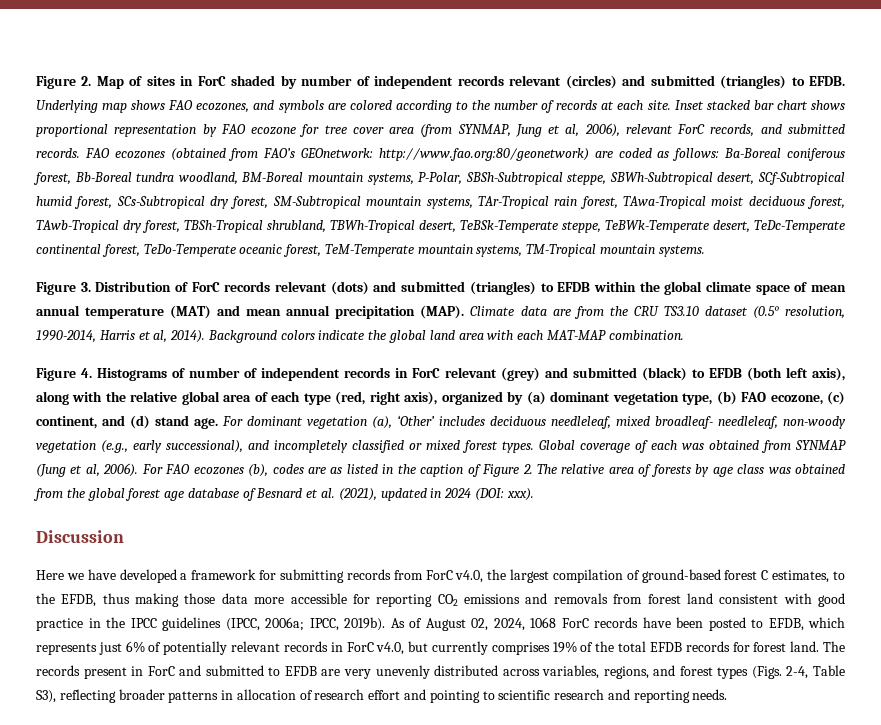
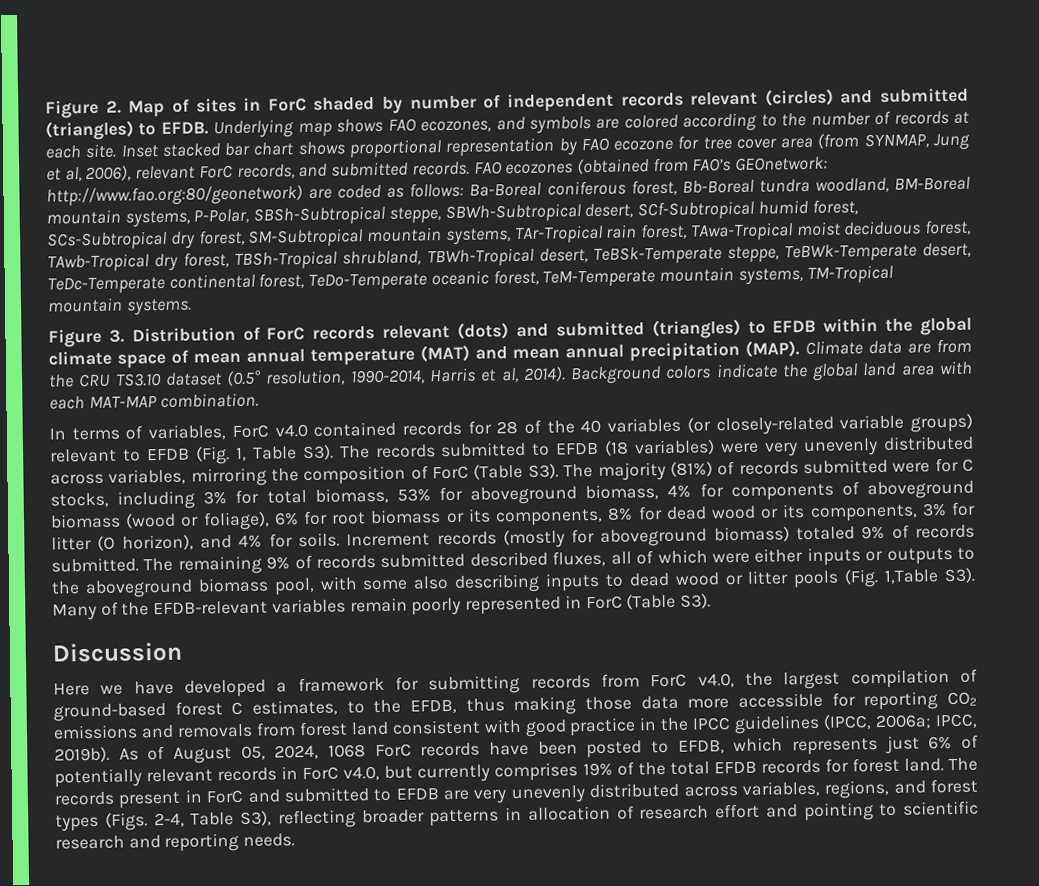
- Figure 4. Histograms of number of independent records in ForC relevant (grey) and submitted (black) to EFDB (both left axis), along with the relative global area of each type (red, right axis), organized by (a) dominant vegetation type, (b) FAO ecozone, (c) continent, and (d) stand age. For dominant vegetation (a), ‘Other’ includes deciduous needleleaf, mixed broadleaf- needleleaf, non-woody vegetation (e.g., early successional), and incompletely classified or mixed forest types. Global coverage of each was obtained from SYNMAP (Jung et al, 2006). For FAO ecozones (b), codes are as listed in the caption of Figure 2. The relative area of forests by age class was obtained from the global forest age database of Besnard et al. (2021), updated in 2024 (DOI: xxx).
+ In terms of variables, ForC v4.0 contained records for 28 of the 40 variables (or closely-related variable groups) relevant to EFDB (Fig. 1, Table S3). The records submitted to EFDB (18 variables) were very unevenly distributed across variables, mirroring the composition of ForC (Table S3). The majority (81%) of records submitted were for C stocks, including 3% for total biomass, 53% for aboveground biomass, 4% for components of aboveground biomass (wood or foliage), 6% for root biomass or its components, 8% for dead wood or its components, 3% for litter (O horizon), and 4% for soils. Increment records (mostly for aboveground biomass) totaled 9% of records submitted. The remaining 9% of records submitted described fluxes, all of which were either inputs or outputs to the aboveground biomass pool, with some also describing inputs to dead wood or litter pools (Fig. 1,Table S3). Many of the EFDB-relevant variables remain poorly represented in ForC (Table S3).
- As of August 02, 2024, 1068 ForC records have been posted to EFDB, which represents just 6% of potentially relevant records in ForC v4.0, but currently comprises 19% of the total EFDB records for forest land.
+ As of August 05, 2024, 1068 ForC records have been posted to EFDB, which represents just 6% of potentially relevant records in ForC v4.0, but currently comprises 19% of the total EFDB records for forest land.

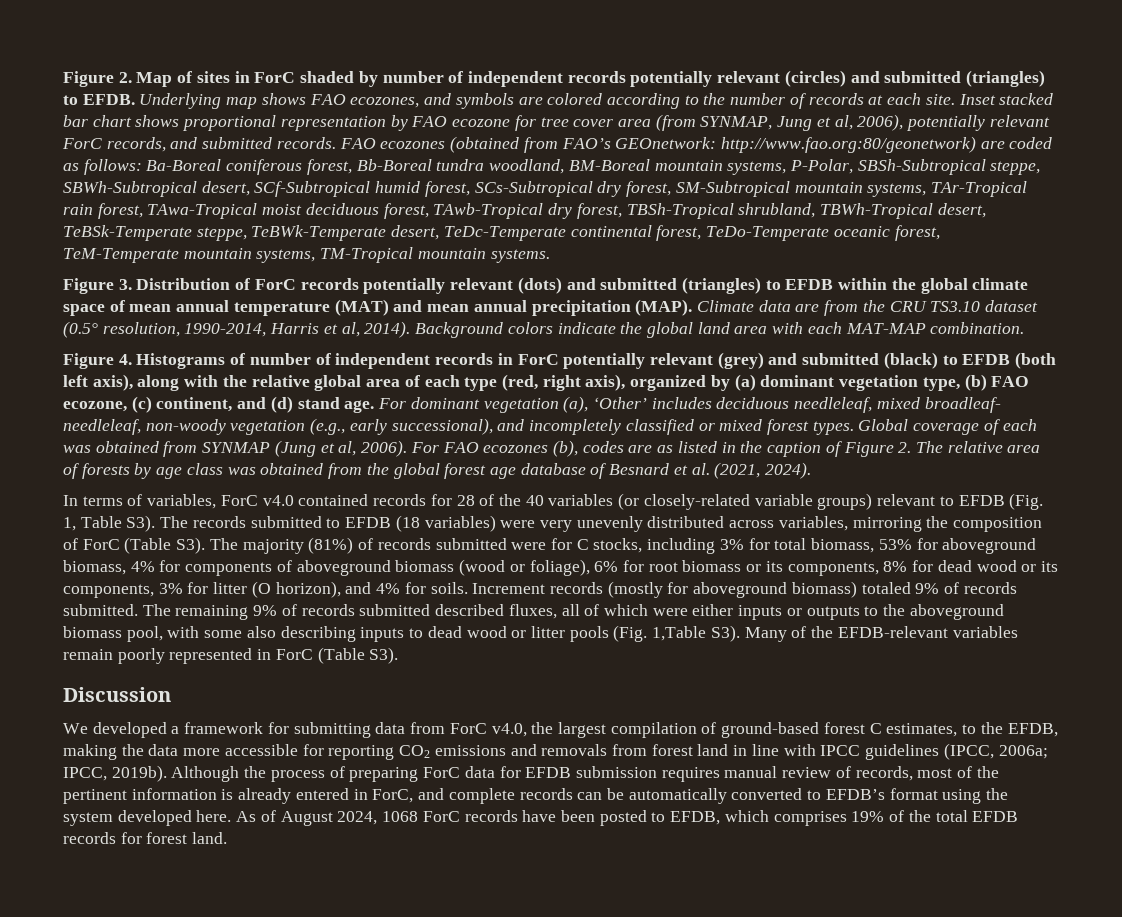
- Figure 2. Map of sites in ForC shaded by number of independent records relevant (circles) and submitted (triangles) to EFDB.
+ Figure 2. Map of sites in ForC shaded by number of independent records potentially relevant (circles) and submitted (triangles) to EFDB.
- Inset stacked bar chart shows proportional representation by FAO ecozone for tree cover area (from SYNMAP, Jung et al, 2006), relevant ForC records, and submitted records.
+ Inset stacked bar chart shows proportional representation by FAO ecozone for tree cover area (from SYNMAP, Jung et al, 2006), potentially relevant ForC records, and submitted records.
- Figure 3. Distribution of ForC records relevant (dots) and submitted (triangles) to EFDB within the global climate space of mean annual temperature (MAT) and mean annual precipitation (MAP).
+ Figure 3. Distribution of ForC records potentially relevant (dots) and submitted (triangles) to EFDB within the global climate space of mean annual temperature (MAT) and mean annual precipitation (MAP).
+ Figure 4. Histograms of number of independent records in ForC potentially relevant (grey) and submitted (black) to EFDB (both left axis), along with the relative global area of each type (red, right axis), organized by (a) dominant vegetation type, (b) FAO ecozone, (c) continent, and (d) stand age. For dominant vegetation (a), ‘Other’ includes deciduous needleleaf, mixed broadleaf- needleleaf, non-woody vegetation (e.g., early successional), and incompletely classified or mixed forest types. Global coverage of each was obtained from SYNMAP (Jung et al, 2006). For FAO ecozones (b), codes are as listed in the caption of Figure 2. The relative area of forests by age class was obtained from the global forest age database of Besnard et al. (2021, 2024).
- Here we have developed a framework for submitting records from ForC v4.0, the largest compilation of ground-based forest C estimates, to the EFDB, thus making those data more accessible for reporting CO2 emissions and removals from forest land consistent with good practice in the IPCC guidelines (IPCC, 2006a; IPCC, 2019b).
+ We developed a framework for submitting data from ForC v4.0, the largest compilation of ground-based forest C estimates, to the EFDB, making the data more accessible for reporting CO2 emissions and removals from forest land in line with IPCC guidelines (IPCC, 2006a; IPCC, 2019b).
+ Although the process of preparing ForC data for EFDB submission requires manual review of records, most of the pertinent information is already entered in ForC, and complete records can be automatically converted to EFDB’s format using the system developed here.
- As of August 05, 2024, 1068 ForC records have been posted to EFDB, which represents just 6% of potentially relevant records in ForC v4.0, but currently comprises 19% of the total EFDB records for forest land. The records present in ForC and submitted to EFDB are very unevenly distributed across variables, regions, and forest types (Figs. 2-4, Table S3), reflecting broader patterns in allocation of research effort and pointing to scientific research and reporting needs.
+ As of August 2024, 1068 ForC records have been posted to EFDB, which comprises 19% of the total EFDB records for forest land.

